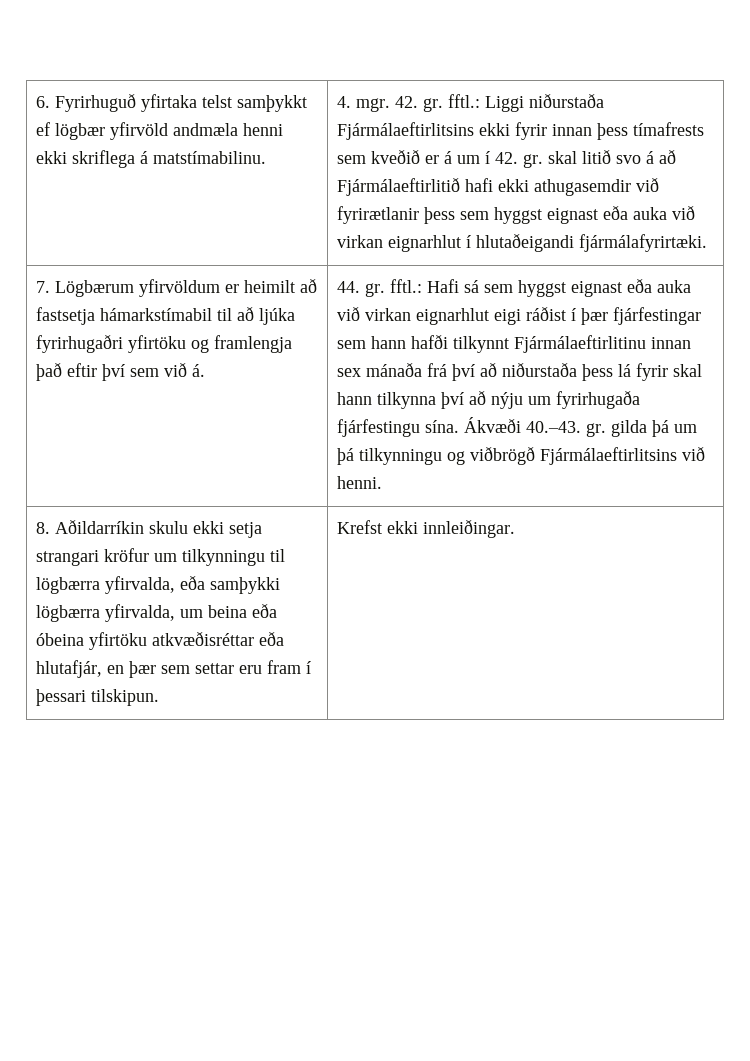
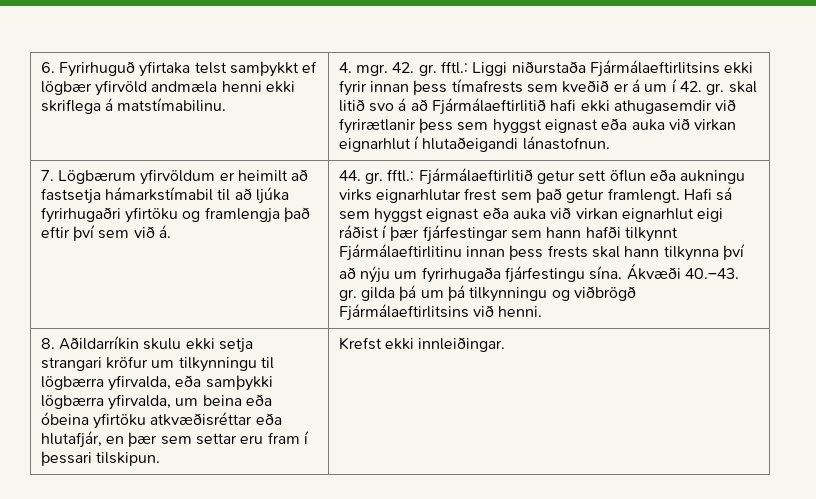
- 42. gr. fftl.: Liggi niðurstaða Fjármálaeftirlitsins ekki fyrir innan þess tímafrests sem kveðið er á um í 42. gr. skal litið svo á að Fjármálaeftirlitið hafi ekki athugasemdir við fyrirætlanir þess sem hyggst eignast eða auka við virkan eignarhlut í hlutaðeigandi fjármálafyrirtæki.
+ 42. gr. fftl.: Liggi niðurstaða Fjármálaeftirlitsins ekki fyrir innan þess tímafrests sem kveðið er á um í 42. gr. skal litið svo á að Fjármálaeftirlitið hafi ekki athugasemdir við fyrirætlanir þess sem hyggst eignast eða auka við virkan eignarhlut í hlutaðeigandi lánastofnun.
- 44. gr. fftl.: Hafi sá sem hyggst eignast eða auka við virkan eignarhlut eigi ráðist í þær fjárfestingar sem hann hafði tilkynnt Fjármálaeftirlitinu innan sex mánaða frá því að niðurstaða þess lá fyrir skal hann tilkynna því að nýju um fyrirhugaða fjárfestingu sína.
+ 44. gr. fftl.: Fjármálaeftirlitið getur sett öflun eða aukningu virks eignarhlutar frest sem það getur framlengt. Hafi sá sem hyggst eignast eða auka við virkan eignarhlut eigi ráðist í þær fjárfestingar sem hann hafði tilkynnt Fjármálaeftirlitinu innan þess frests skal hann tilkynna því að nýju um fyrirhugaða fjárfestingu sína.

